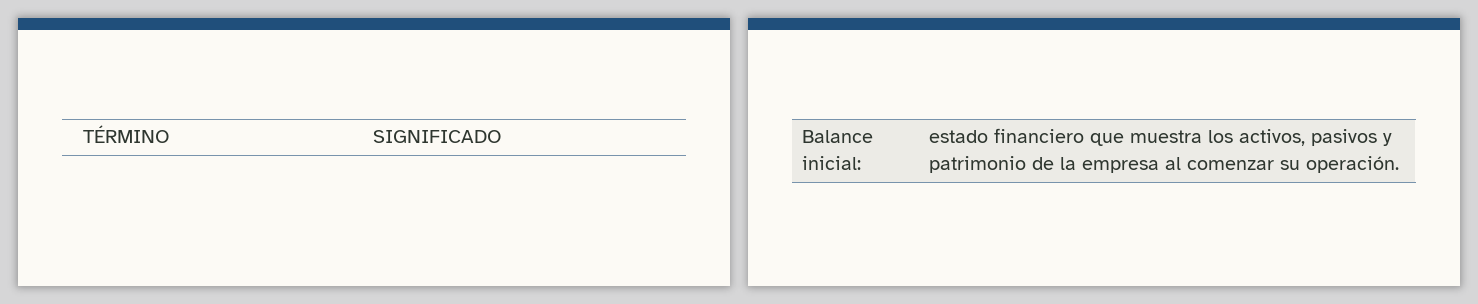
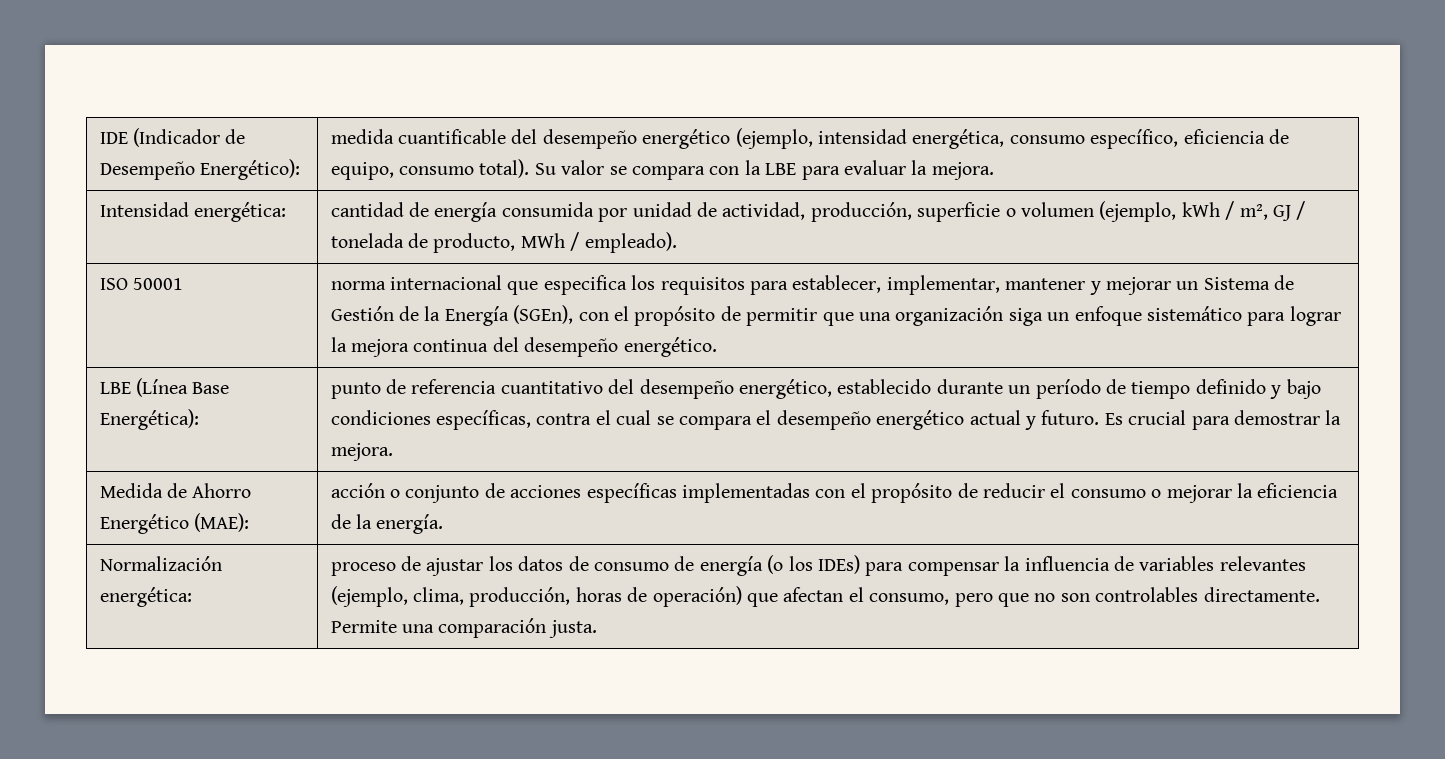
- TÉRMINO | SIGNIFICADO
- Balance inicial: | estado financiero que muestra los activos, pasivos y patrimonio de la empresa al comenzar su operación.
+ IDE (Indicador de Desempeño Energético): | medida cuantificable del desempeño energético (ejemplo, intensidad energética, consumo específico, eficiencia de equipo, consumo total). Su valor se compara con la LBE para evaluar la mejora.
+ Intensidad energética: | cantidad de energía consumida por unidad de actividad, producción, superficie o volumen (ejemplo, kWh / m², GJ / tonelada de producto, MWh / empleado).
+ ISO 50001 | norma internacional que especifica los requisitos para establecer, implementar, mantener y mejorar un Sistema de Gestión de la Energía (SGEn), con el propósito de permitir que una organización siga un enfoque sistemático para lograr la mejora continua del desempeño energético.
+ LBE (Línea Base Energética): | punto de referencia cuantitativo del desempeño energético, establecido durante un período de tiempo definido y bajo condiciones específicas, contra el cual se compara el desempeño energético actual y futuro. Es crucial para demostrar la mejora.
+ Medida de Ahorro Energético (MAE): | acción o conjunto de acciones específicas implementadas con el propósito de reducir el consumo o mejorar la eficiencia de la energía.
+ Normalización energética: | proceso de ajustar los datos de consumo de energía (o los IDEs) para compensar la influencia de variables relevantes (ejemplo, clima, producción, horas de operación) que afectan el consumo, pero que no son controlables directamente. Permite una comparación justa.

